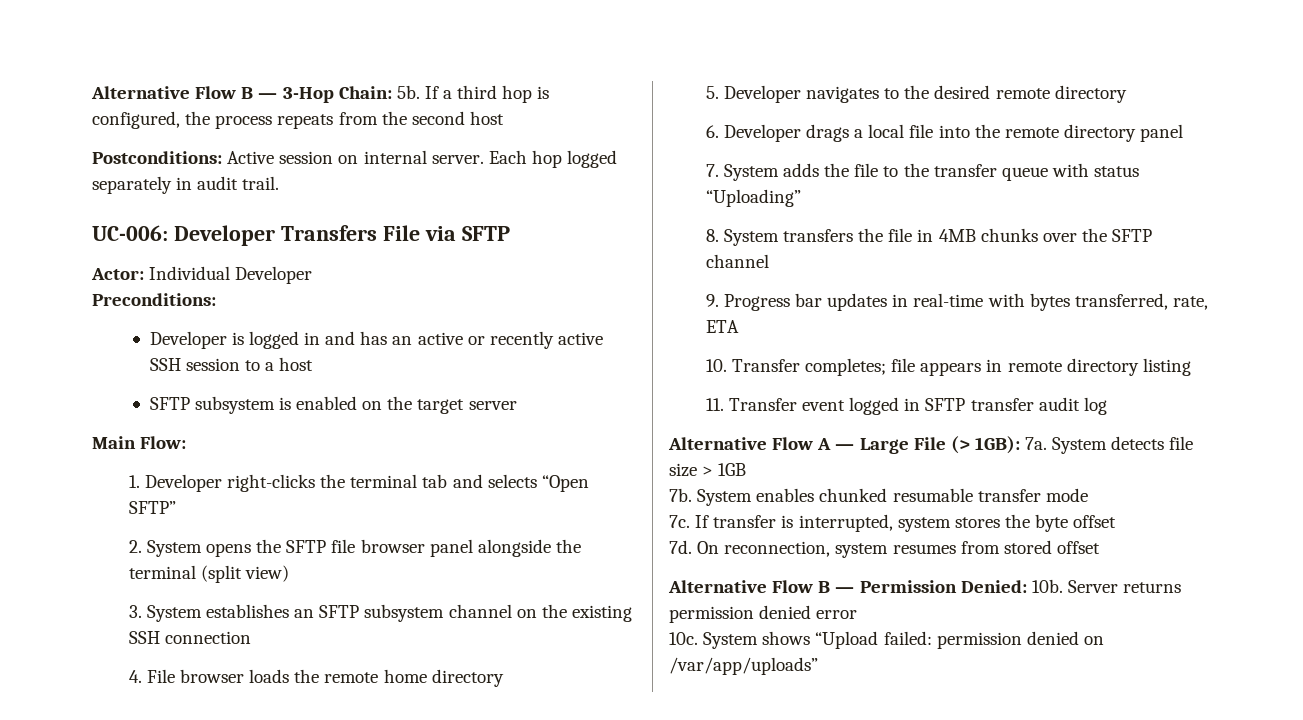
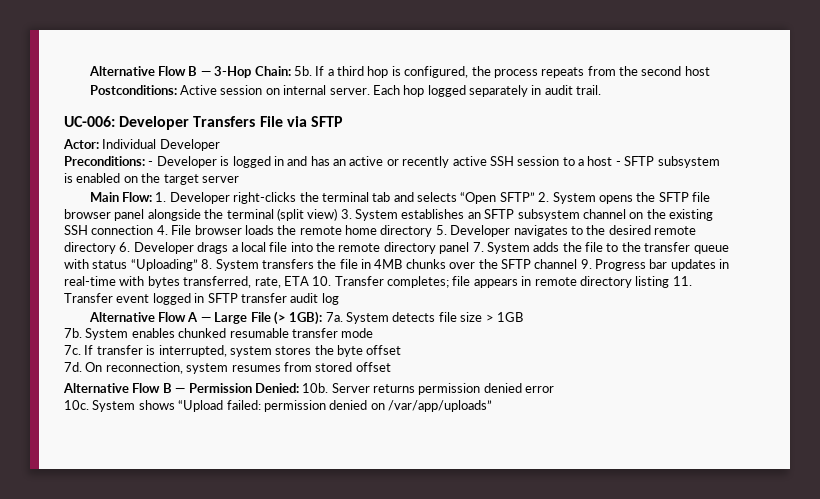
- Preconditions:
- Developer is logged in and has an active or recently active SSH session to a host
- SFTP subsystem is enabled on the target server
+ Preconditions: - Developer is logged in and has an active or recently active SSH session to a host - SFTP subsystem is enabled on the target server
- Main Flow:
- 1. Developer right-clicks the terminal tab and selects “Open SFTP”
- 2. System opens the SFTP file browser panel alongside the terminal (split view)
- 3. System establishes an SFTP subsystem channel on the existing SSH connection
- 4. File browser loads the remote home directory
- 5. Developer navigates to the desired remote directory
- 6. Developer drags a local file into the remote directory panel
- 7. System adds the file to the transfer queue with status “Uploading”
- 8. System transfers the file in 4MB chunks over the SFTP channel
- 9. Progress bar updates in real-time with bytes transferred, rate, ETA
- 10. Transfer completes;
+ Main Flow: 1. Developer right-clicks the terminal tab and selects “Open SFTP” 2. System opens the SFTP file browser panel alongside the terminal (split view) 3. System establishes an SFTP subsystem channel on the existing SSH connection 4. File browser loads the remote home directory 5. Developer navigates to the desired remote directory 6. Developer drags a local file into the remote directory panel 7. System adds the file to the transfer queue with status “Uploading” 8. System transfers the file in 4MB chunks over the SFTP channel 9. Progress bar updates in real-time with bytes transferred, rate, ETA 10. Transfer completes;
- file appears in remote directory listing
- 11. Transfer event logged in SFTP transfer audit log
+ file appears in remote directory listing 11. Transfer event logged in SFTP transfer audit log

